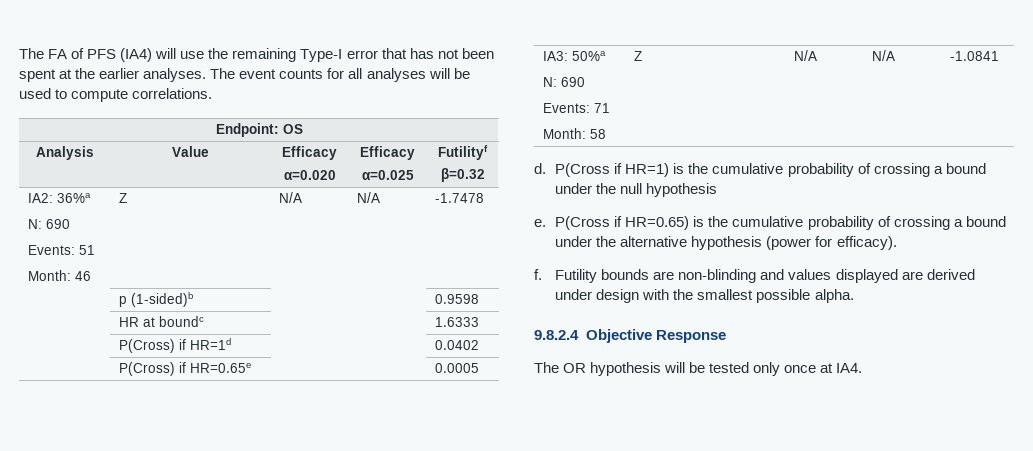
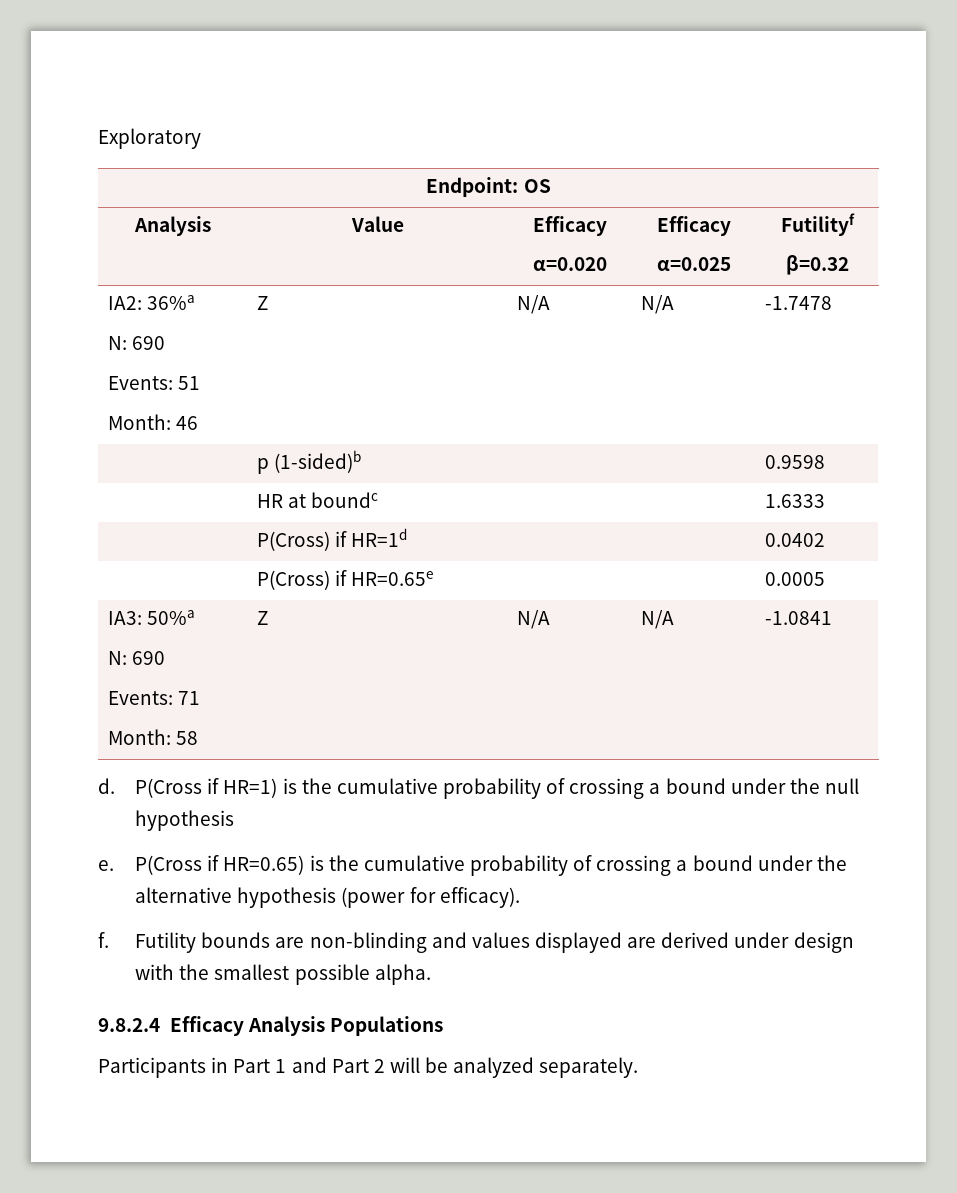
- The FA of PFS (IA4) will use the remaining Type-I error that has not been spent at the earlier analyses. The event counts for all analyses will be used to compute correlations.
+ Exploratory
- 9.8.2.4 Objective Response
- The OR hypothesis will be tested only once at IA4.
+ 9.8.2.4 Efficacy Analysis Populations
+ Participants in Part 1 and Part 2 will be analyzed separately.

